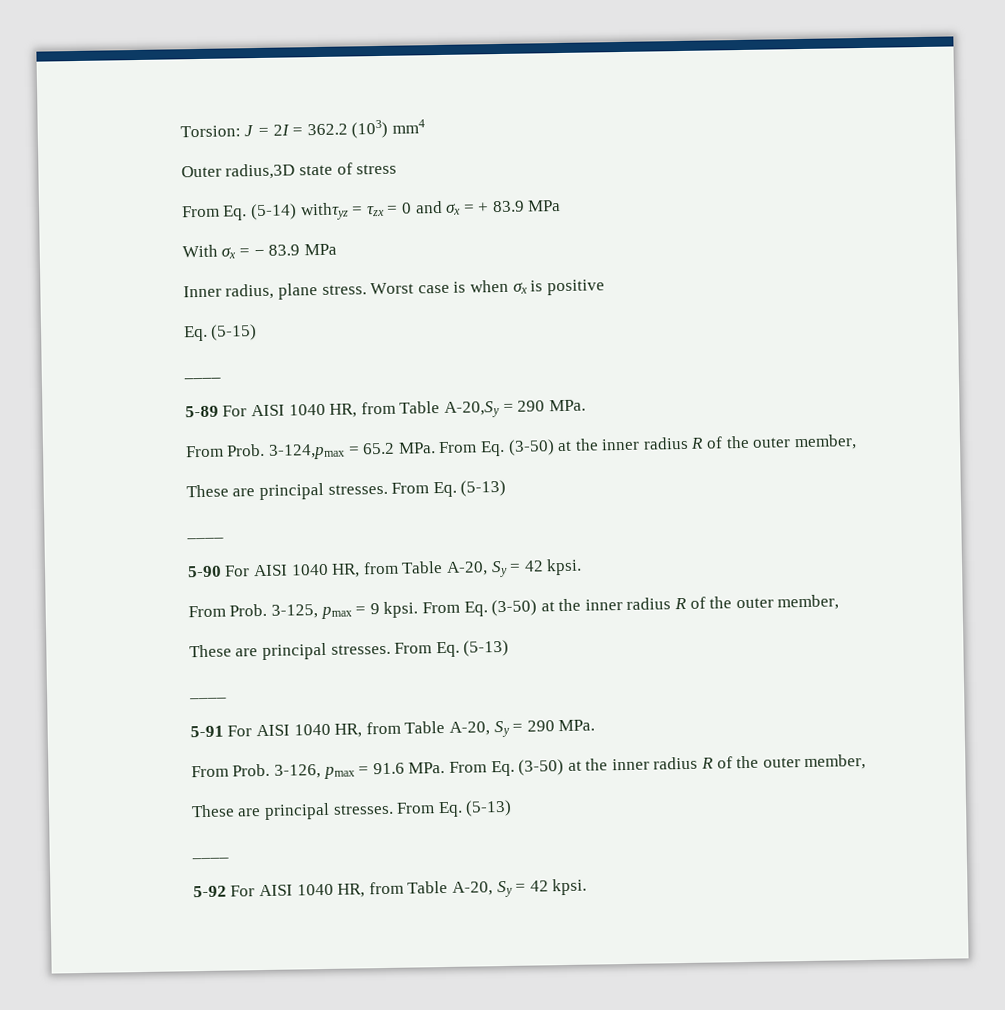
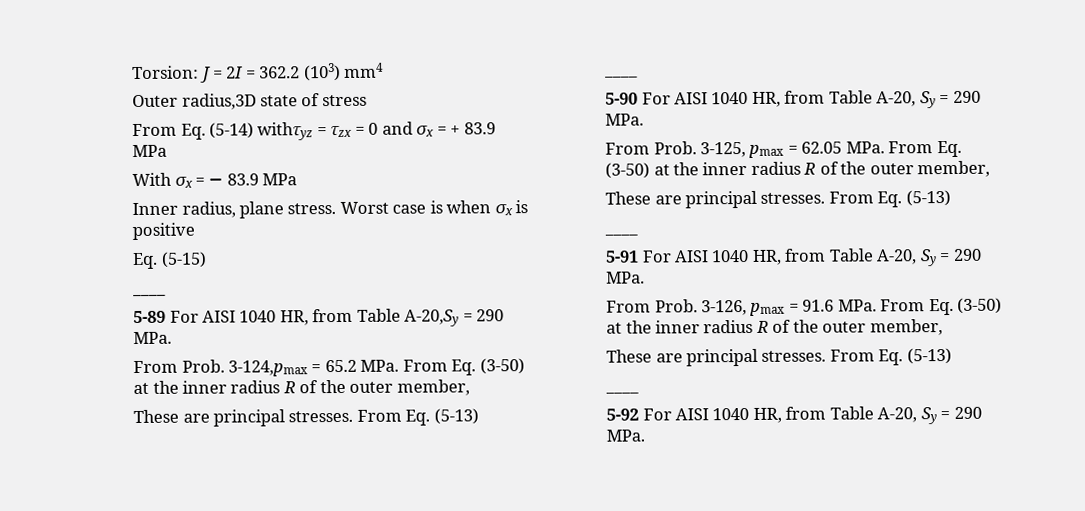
- 5-90 For AISI 1040 HR, from Table A-20, Sy = 42 kpsi.
+ 5-90 For AISI 1040 HR, from Table A-20, Sy = 290 MPa.
- 3-125, pmax = 9 kpsi. From Eq. (3-50) at the inner radius R of the outer member,
+ 3-125, pmax = 62.05 MPa. From Eq. (3-50) at the inner radius R of the outer member,
- 5-92 For AISI 1040 HR, from Table A-20, Sy = 42 kpsi.
+ 5-92 For AISI 1040 HR, from Table A-20, Sy = 290 MPa.

